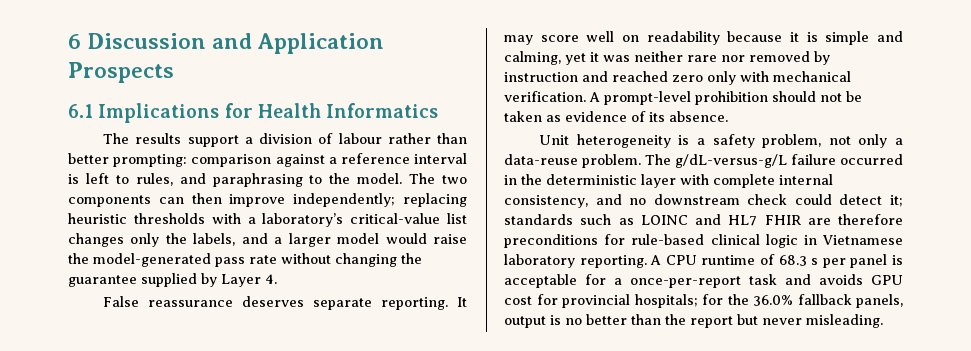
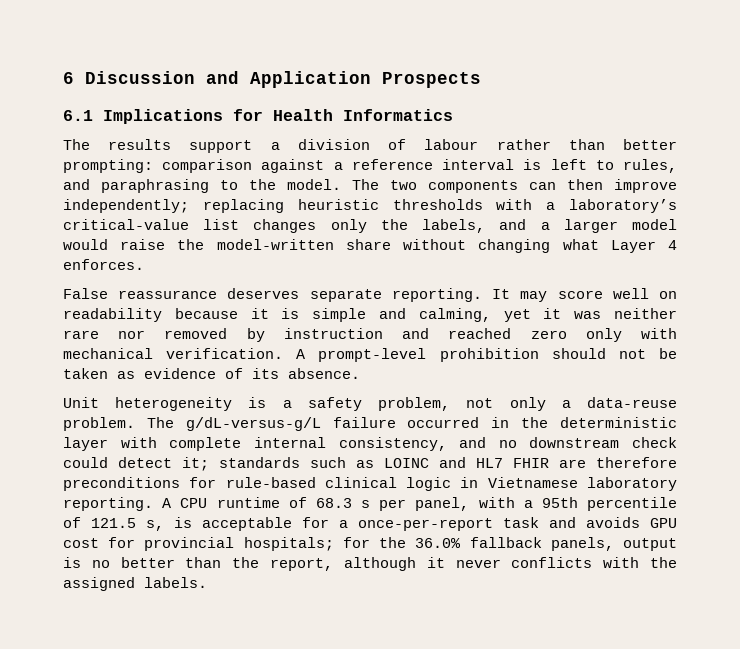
- The two components can then improve independently; replacing heuristic thresholds with a laboratory’s critical-value list changes only the labels, and a larger model would raise the model-generated pass rate without changing the guarantee supplied by Layer 4.
+ The two components can then improve independently; replacing heuristic thresholds with a laboratory’s critical-value list changes only the labels, and a larger model would raise the model-written share without changing what Layer 4 enforces.
- A CPU runtime of 68.3 s per panel is acceptable for a once-per-report task and avoids GPU cost for provincial hospitals; for the 36.0% fallback panels, output is no better than the report but never misleading.
+ A CPU runtime of 68.3 s per panel, with a 95th percentile of 121.5 s, is acceptable for a once-per-report task and avoids GPU cost for provincial hospitals; for the 36.0% fallback panels, output is no better than the report, although it never conflicts with the assigned labels.

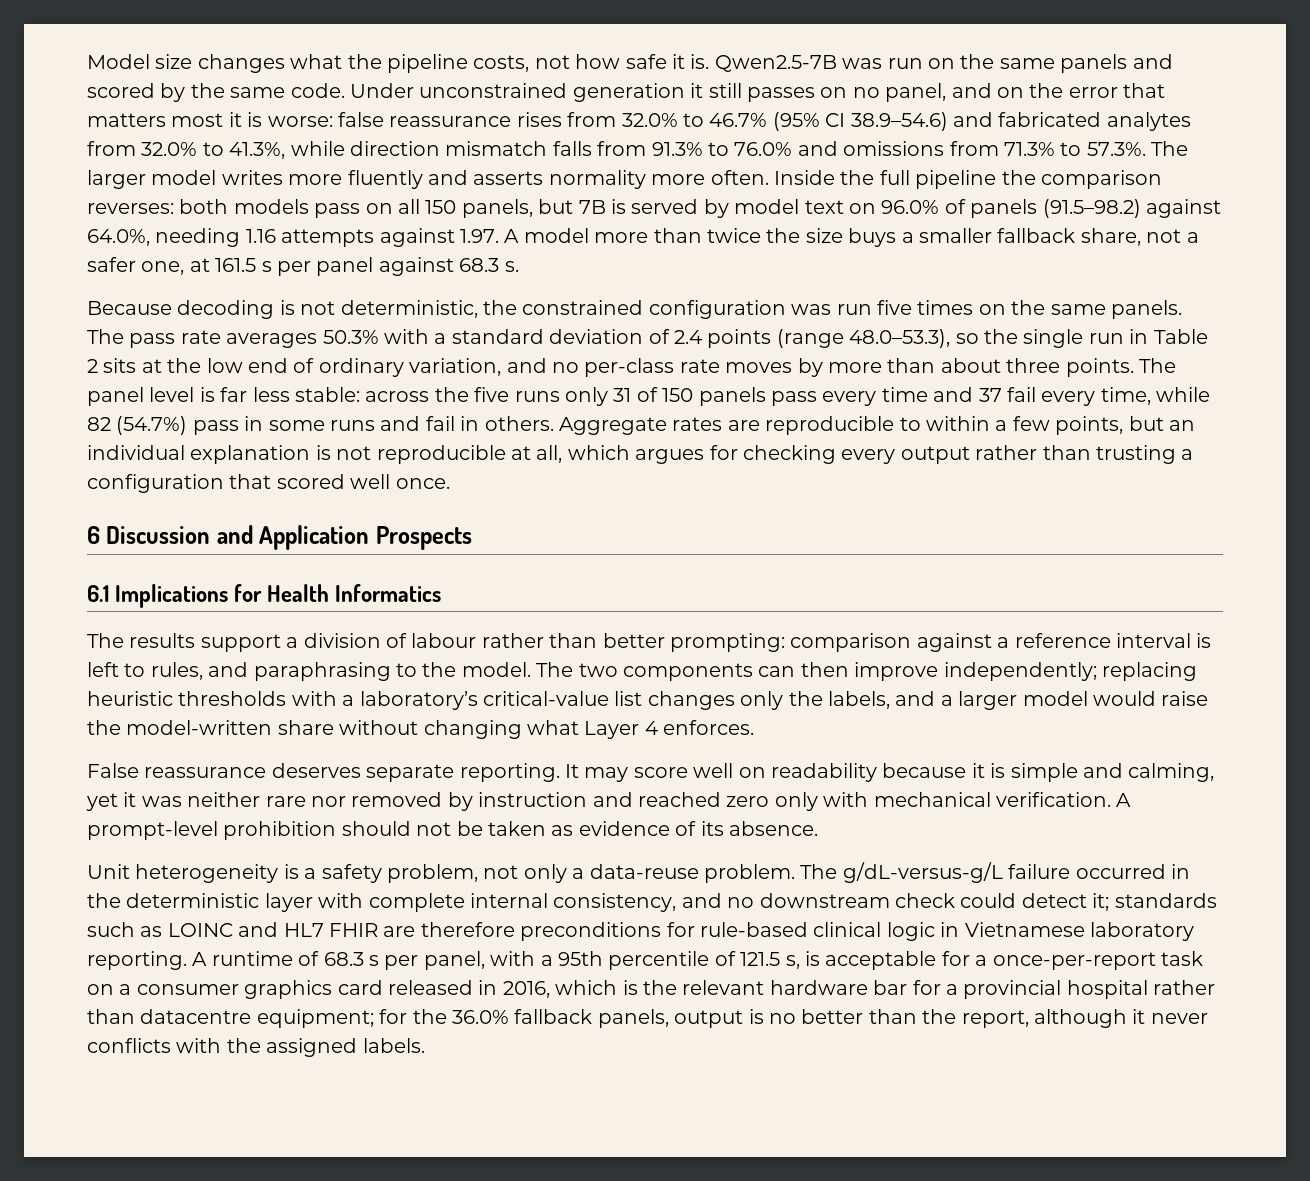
+ Model size changes what the pipeline costs, not how safe it is. Qwen2.5-7B was run on the same panels and scored by the same code. Under unconstrained generation it still passes on no panel, and on the error that matters most it is worse: false reassurance rises from 32.0% to 46.7% (95% CI 38.9–54.6) and fabricated analytes from 32.0% to 41.3%, while direction mismatch falls from 91.3% to 76.0% and omissions from 71.3% to 57.3%. The larger model writes more fluently and asserts normality more often. Inside the full pipeline the comparison reverses: both models pass on all 150 panels, but 7B is served by model text on 96.0% of panels (91.5–98.2) against 64.0%, needing 1.16 attempts against 1.97. A model more than twice the size buys a smaller fallback share, not a safer one, at 161.5 s per panel against 68.3 s.
+ Because decoding is not deterministic, the constrained configuration was run five times on the same panels. The pass rate averages 50.3% with a standard deviation of 2.4 points (range 48.0–53.3), so the single run in Table 2 sits at the low end of ordinary variation, and no per-class rate moves by more than about three points. The panel level is far less stable: across the five runs only 31 of 150 panels pass every time and 37 fail every time, while 82 (54.7%) pass in some runs and fail in others. Aggregate rates are reproducible to within a few points, but an individual explanation is not reproducible at all, which argues for checking every output rather than trusting a configuration that scored well once.
- A CPU runtime of 68.3 s per panel, with a 95th percentile of 121.5 s, is acceptable for a once-per-report task and avoids GPU cost for provincial hospitals; for the 36.0% fallback panels, output is no better than the report, although it never conflicts with the assigned labels.
+ A runtime of 68.3 s per panel, with a 95th percentile of 121.5 s, is acceptable for a once-per-report task on a consumer graphics card released in 2016, which is the relevant hardware bar for a provincial hospital rather than datacentre equipment; for the 36.0% fallback panels, output is no better than the report, although it never conflicts with the assigned labels.

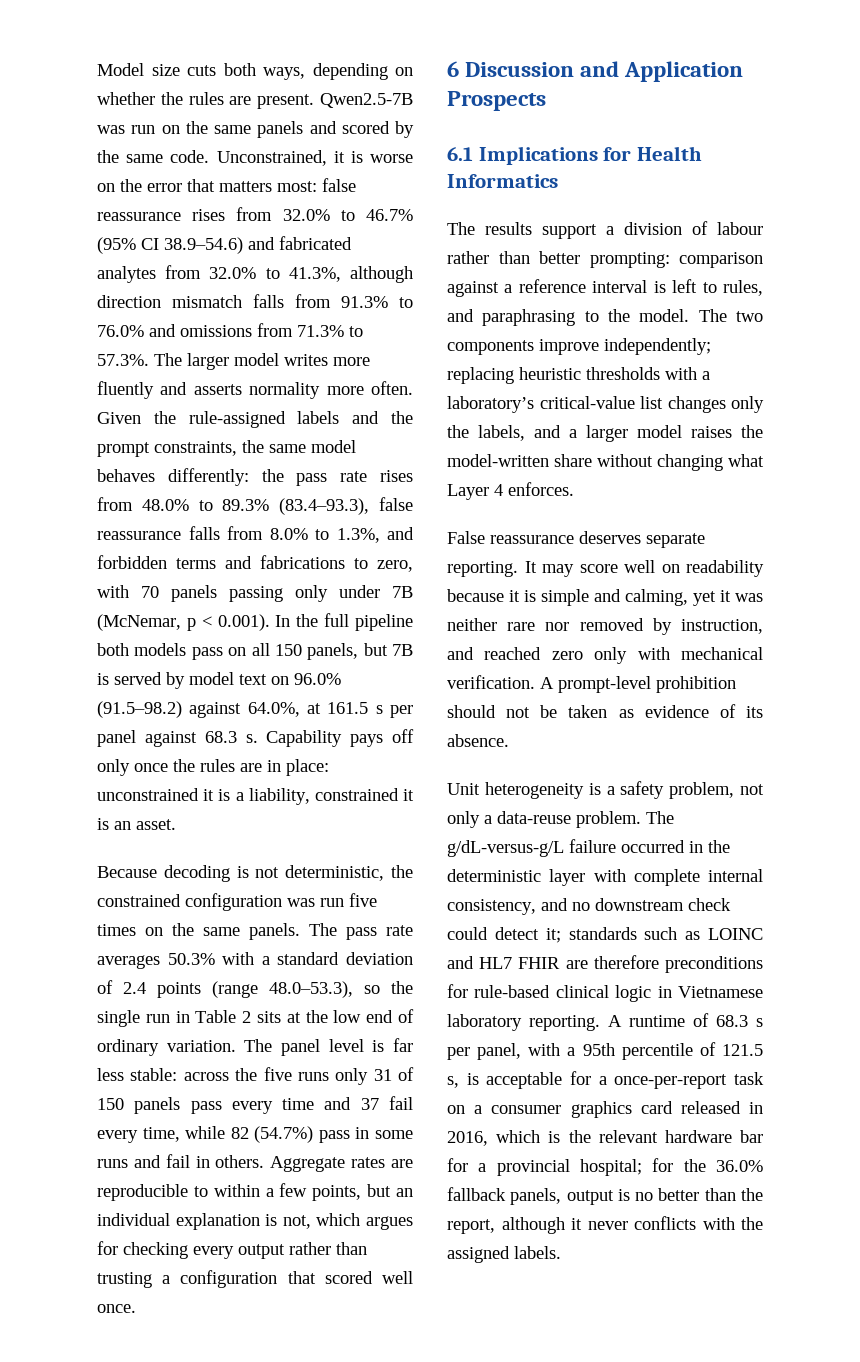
- Model size changes what the pipeline costs, not how safe it is.
+ Model size cuts both ways, depending on whether the rules are present.
- Under unconstrained generation it still passes on no panel, and on the error that matters most it is worse: false reassurance rises from 32.0% to 46.7% (95% CI 38.9–54.6) and fabricated analytes from 32.0% to 41.3%, while direction mismatch falls from 91.3% to 76.0% and omissions from 71.3% to 57.3%. The larger model writes more fluently and asserts normality more often.
+ Unconstrained, it is worse on the error that matters most: false reassurance rises from 32.0% to 46.7% (95% CI 38.9–54.6) and fabricated analytes from 32.0% to 41.3%, although direction mismatch falls from 91.3% to 76.0% and omissions from 71.3% to 57.3%. The larger model writes more fluently and asserts normality more often.
- Inside the full pipeline the comparison reverses: both models pass on all 150 panels, but 7B is served by model text on 96.0% of panels (91.5–98.2) against 64.0%, needing 1.16 attempts against 1.97. A model more than twice the size buys a smaller fallback share, not a safer one, at 161.5 s per panel against 68.3 s.
+ Given the rule-assigned labels and the prompt constraints, the same model behaves differently: the pass rate rises from 48.0% to 89.3% (83.4–93.3), false reassurance falls from 8.0% to 1.3%, and forbidden terms and fabrications to zero, with 70 panels passing only under 7B (McNemar, p < 0.001). In the full pipeline both models pass on all 150 panels, but 7B is served by model text on 96.0% (91.5–98.2) against 64.0%, at 161.5 s per panel against 68.3 s. Capability pays off only once the rules are in place: unconstrained it is a liability, constrained it is an asset.
- The pass rate averages 50.3% with a standard deviation of 2.4 points (range 48.0–53.3), so the single run in Table 2 sits at the low end of ordinary variation, and no per-class rate moves by more than about three points.
+ The pass rate averages 50.3% with a standard deviation of 2.4 points (range 48.0–53.3), so the single run in Table 2 sits at the low end of ordinary variation.
- Aggregate rates are reproducible to within a few points, but an individual explanation is not reproducible at all, which argues for checking every output rather than trusting a configuration that scored well once.
+ Aggregate rates are reproducible to within a few points, but an individual explanation is not, which argues for checking every output rather than trusting a configuration that scored well once.
- The two components can then improve independently; replacing heuristic thresholds with a laboratory’s critical-value list changes only the labels, and a larger model would raise the model-written share without changing what Layer 4 enforces.
+ The two components improve independently; replacing heuristic thresholds with a laboratory’s critical-value list changes only the labels, and a larger model raises the model-written share without changing what Layer 4 enforces.
- It may score well on readability because it is simple and calming, yet it was neither rare nor removed by instruction and reached zero only with mechanical verification.
+ It may score well on readability because it is simple and calming, yet it was neither rare nor removed by instruction, and reached zero only with mechanical verification.
- A runtime of 68.3 s per panel, with a 95th percentile of 121.5 s, is acceptable for a once-per-report task on a consumer graphics card released in 2016, which is the relevant hardware bar for a provincial hospital rather than datacentre equipment; for the 36.0% fallback panels, output is no better than the report, although it never conflicts with the assigned labels.
+ A runtime of 68.3 s per panel, with a 95th percentile of 121.5 s, is acceptable for a once-per-report task on a consumer graphics card released in 2016, which is the relevant hardware bar for a provincial hospital; for the 36.0% fallback panels, output is no better than the report, although it never conflicts with the assigned labels.

